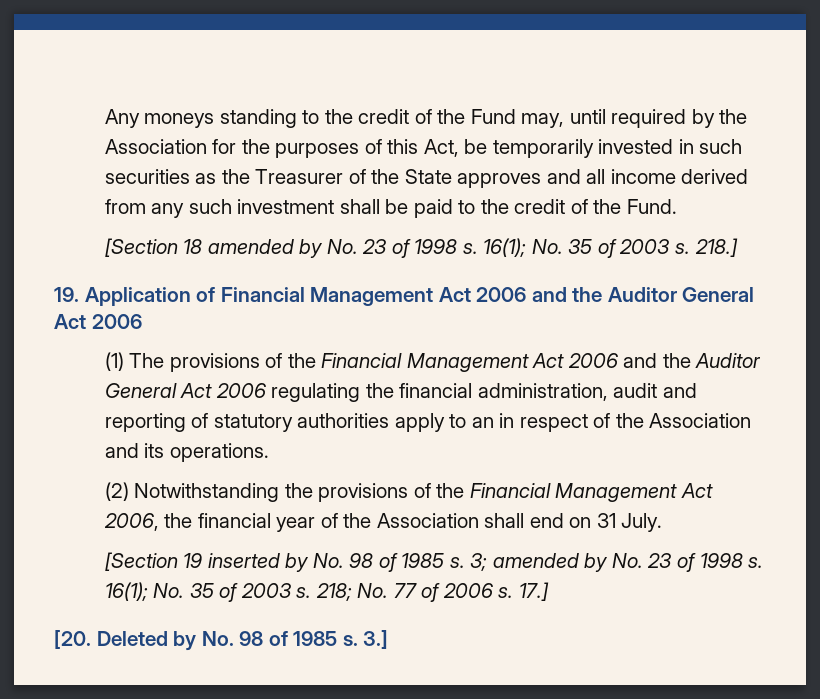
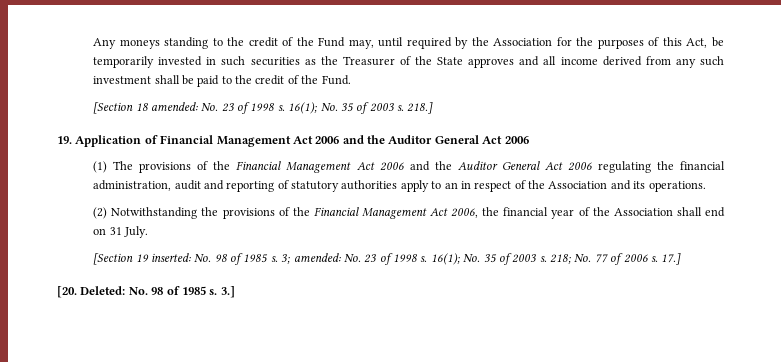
- [Section 18 amended by No. 23 of 1998 s.
+ [Section 18 amended: No. 23 of 1998 s.
- [Section 19 inserted by No. 98 of 1985 s.
+ [Section 19 inserted: No. 98 of 1985 s.
- 3; amended by No. 23 of 1998 s.
+ 3; amended: No. 23 of 1998 s.
- [20. Deleted by No. 98 of 1985 s.
+ [20. Deleted: No. 98 of 1985 s.

